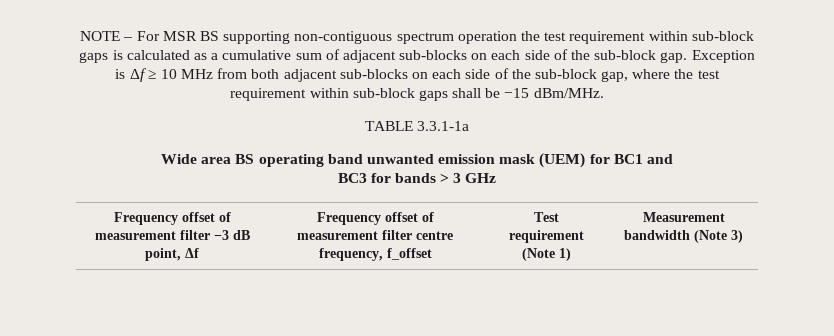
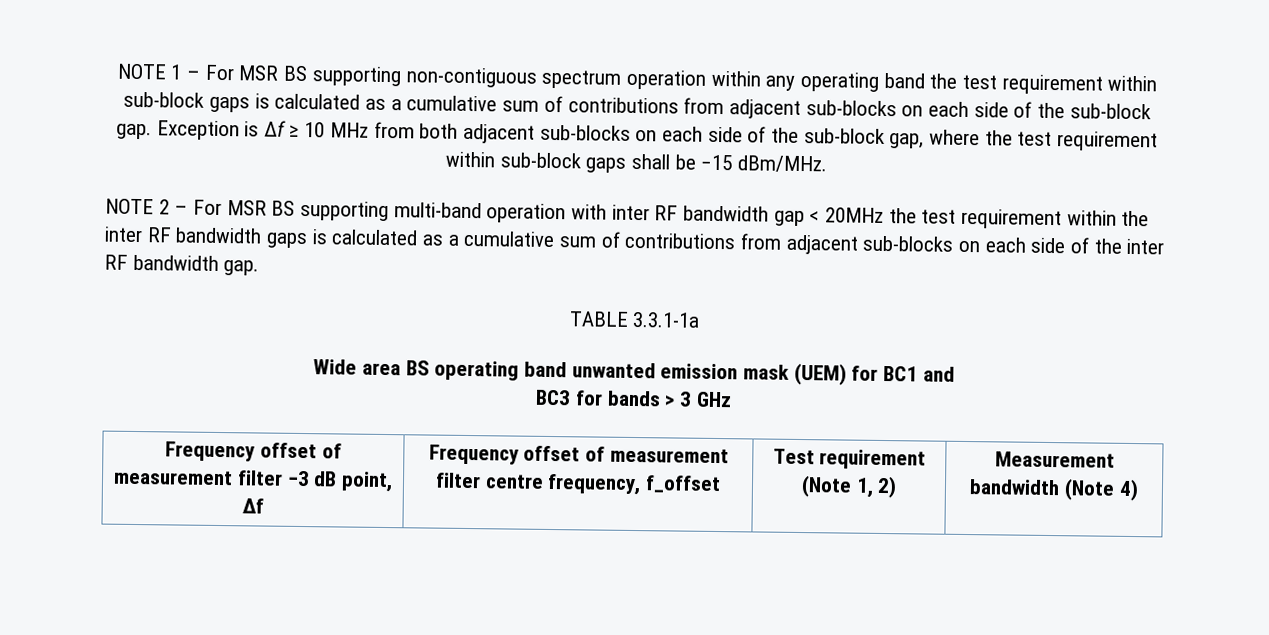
- NOTE – For MSR BS supporting non-contiguous spectrum operation the test requirement within sub-block gaps is calculated as a cumulative sum of adjacent sub-blocks on each side of the sub-block gap.
+ NOTE 1 – For MSR BS supporting non-contiguous spectrum operation within any operating band the test requirement within sub-block gaps is calculated as a cumulative sum of contributions from adjacent sub-blocks on each side of the sub-block gap.
+ NOTE 2 – For MSR BS supporting multi-band operation with inter RF bandwidth gap < 20MHz the test requirement within the inter RF bandwidth gaps is calculated as a cumulative sum of contributions from adjacent sub-blocks on each side of the inter RF bandwidth gap.
- Frequency offset of measurement filter −3 dB point, Δf | Frequency offset of measurement filter centre frequency, f_offset | Test requirement (Note 1) | Measurement bandwidth (Note 3)
+ Frequency offset of measurement filter −3 dB point, Δf | Frequency offset of measurement filter centre frequency, f_offset | Test requirement (Note 1, 2) | Measurement bandwidth (Note 4)

